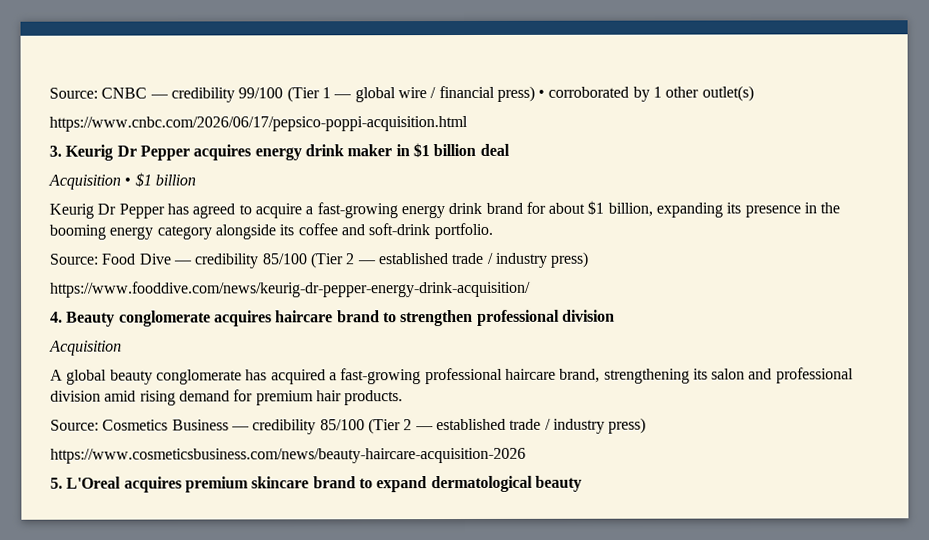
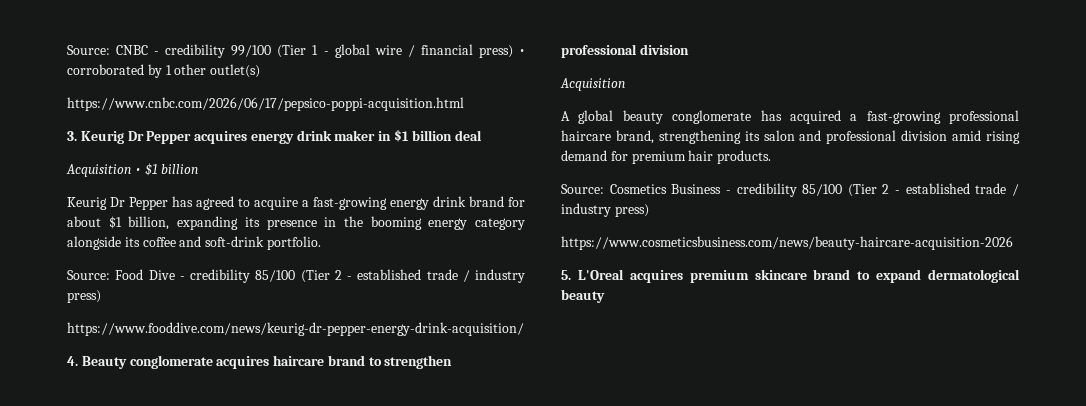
- Source: CNBC — credibility 99/100 (Tier 1 — global wire / financial press) • corroborated by 1 other outlet(s)
+ Source: CNBC - credibility 99/100 (Tier 1 - global wire / financial press) • corroborated by 1 other outlet(s)
- Source: Food Dive — credibility 85/100 (Tier 2 — established trade / industry press)
+ Source: Food Dive - credibility 85/100 (Tier 2 - established trade / industry press)
- Source: Cosmetics Business — credibility 85/100 (Tier 2 — established trade / industry press)
+ Source: Cosmetics Business - credibility 85/100 (Tier 2 - established trade / industry press)

